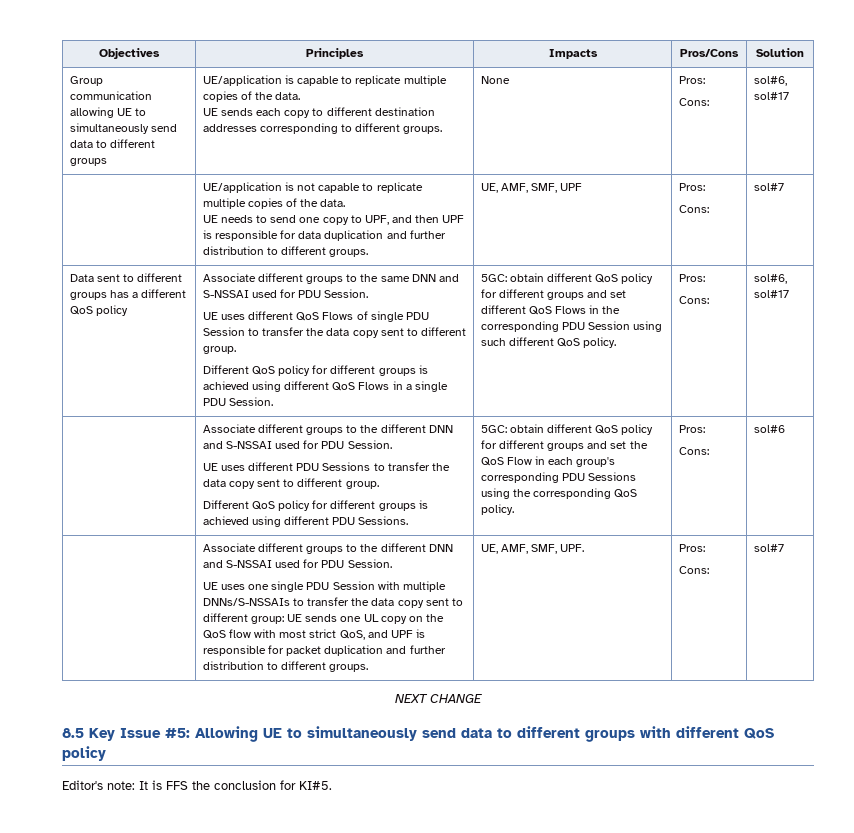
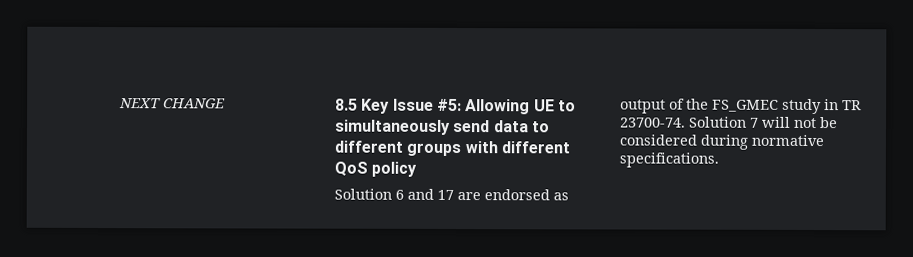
- Objectives | Principles | Impacts | Pros/Cons | Solution
- Group communication allowing UE to simultaneously send data to different groups | UE/application is capable to replicate multiple copies of the data.
- UE sends each copy to different destination addresses corresponding to different groups. | None | Pros:
- Cons: | sol#6, sol#17
- | UE/application is not capable to replicate multiple copies of the data.
- UE needs to send one copy to UPF, and then UPF is responsible for data duplication and further distribution to different groups. | UE, AMF, SMF, UPF | Pros:
- Cons: | sol#7
- Data sent to different groups has a different QoS policy | Associate different groups to the same DNN and S-NSSAI used for PDU Session.
- UE uses different QoS Flows of single PDU Session to transfer the data copy sent to different group.
- Different QoS policy for different groups is achieved using different QoS Flows in a single PDU Session. | 5GC: obtain different QoS policy for different groups and set different QoS Flows in the corresponding PDU Session using such different QoS policy. | Pros:
- Cons: | sol#6, sol#17
- | Associate different groups to the different DNN and S-NSSAI used for PDU Session.
- UE uses different PDU Sessions to transfer the data copy sent to different group.
- Different QoS policy for different groups is achieved using different PDU Sessions. | 5GC: obtain different QoS policy for different groups and set the QoS Flow in each group's corresponding PDU Sessions using the corresponding QoS policy. | Pros:
- Cons: | sol#6
- | Associate different groups to the different DNN and S-NSSAI used for PDU Session.
- UE uses one single PDU Session with multiple DNNs/S-NSSAIs to transfer the data copy sent to different group: UE sends one UL copy on the QoS flow with most strict QoS, and UPF is responsible for packet duplication and further distribution to different groups. | UE, AMF, SMF, UPF. | Pros:
- Cons: | sol#7
- Editor's note: It is FFS the conclusion for KI#5.
+ Solution 6 and 17 are endorsed as output of the FS_GMEC study in TR 23700-74. Solution 7 will not be considered during normative specifications.

